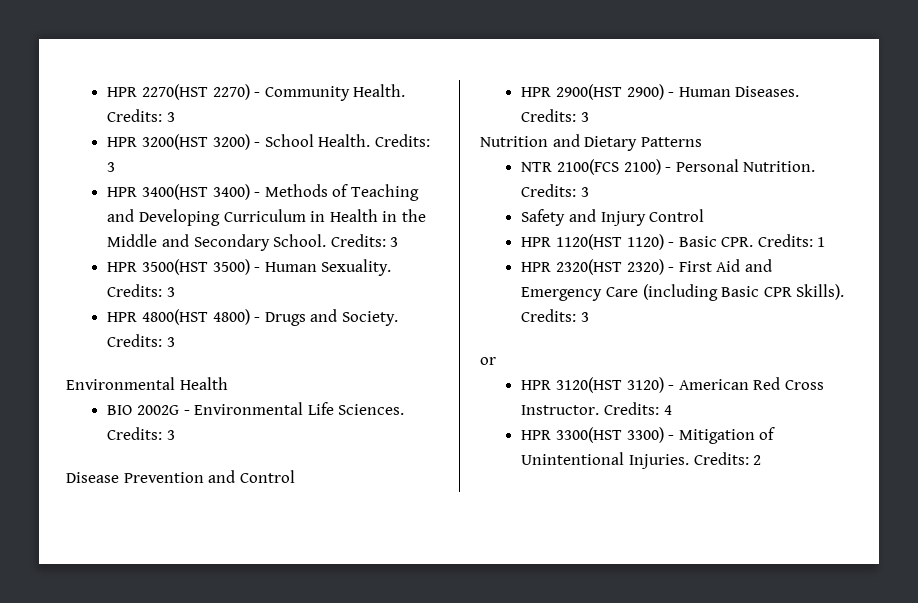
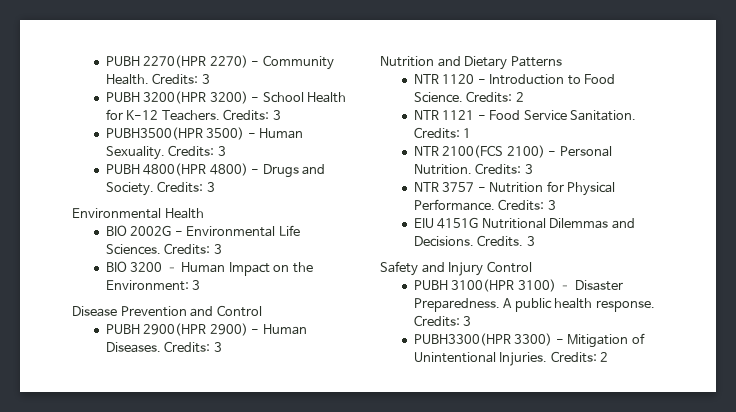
- HPR 2270(HST 2270) - Community Health.
+ PUBH 2270(HPR 2270) - Community Health.
- HPR 3200(HST 3200) - School Health. Credits: 3
- HPR 3400(HST 3400) - Methods of Teaching and Developing Curriculum in Health in the Middle and Secondary School. Credits: 3
- HPR 3500(HST 3500) - Human Sexuality.
+ PUBH 3200(HPR 3200) - School Health for K-12 Teachers. Credits: 3
+ PUBH3500(HPR 3500) - Human Sexuality.
- HPR 4800(HST 4800) - Drugs and Society.
+ PUBH 4800(HPR 4800) - Drugs and Society.
+ BIO 3200 – Human Impact on the Environment: 3
- HPR 2900(HST 2900) - Human Diseases.
+ PUBH 2900(HPR 2900) - Human Diseases.
+ NTR 1120 - Introduction to Food Science. Credits: 2
+ NTR 1121 - Food Service Sanitation. Credits: 1
+ NTR 3757 - Nutrition for Physical Performance. Credits: 3
+ EIU 4151G Nutritional Dilemmas and Decisions. Credits. 3
  Safety and Injury Control
- HPR 1120(HST 1120) - Basic CPR. Credits: 1
- HPR 2320(HST 2320) - First Aid and Emergency Care (including Basic CPR Skills). Credits: 3
- or
- HPR 3120(HST 3120) - American Red Cross Instructor. Credits: 4
- HPR 3300(HST 3300) - Mitigation of Unintentional Injuries.
+ PUBH 3100(HPR 3100) – Disaster Preparedness. A public health response. Credits: 3
+ PUBH3300(HPR 3300) - Mitigation of Unintentional Injuries.

